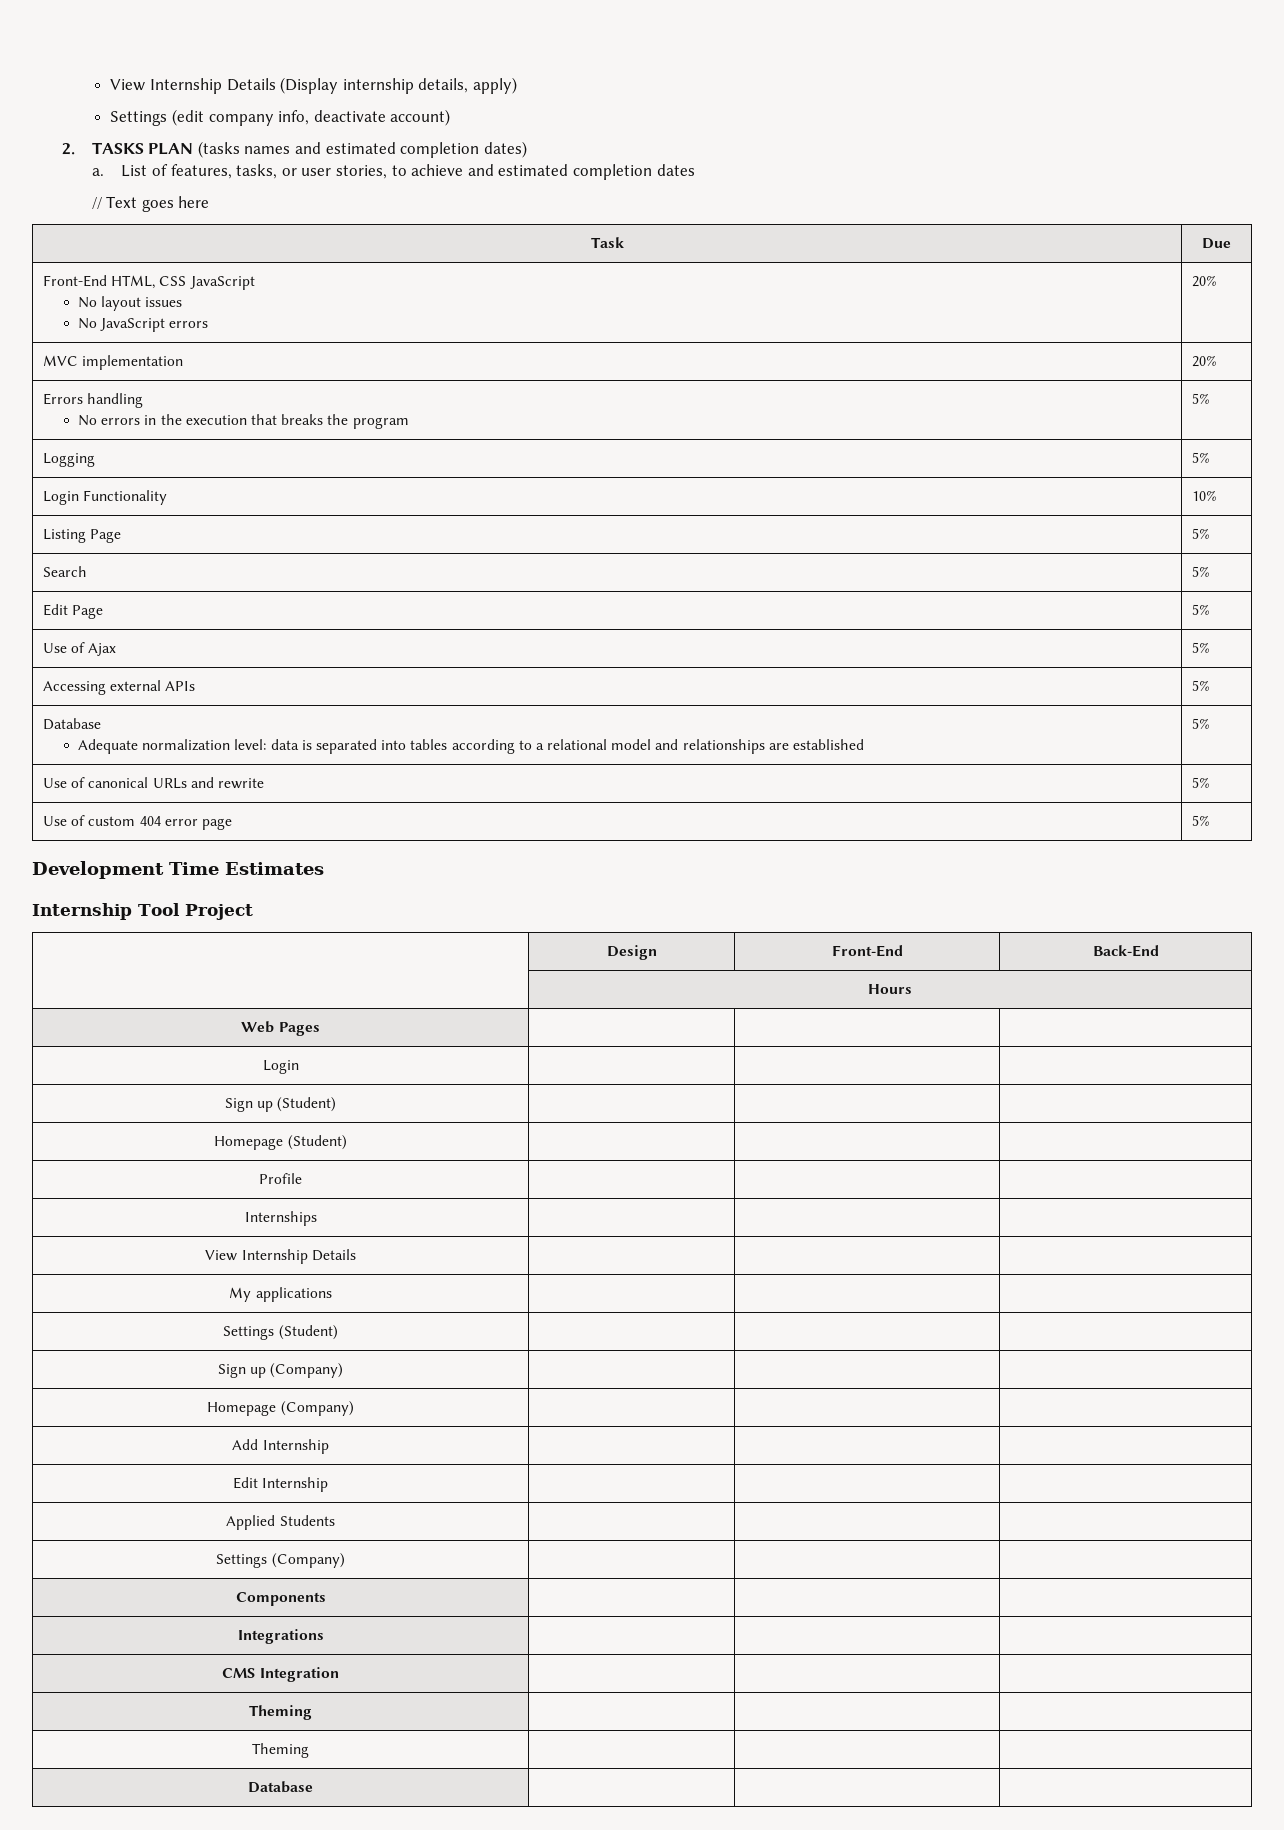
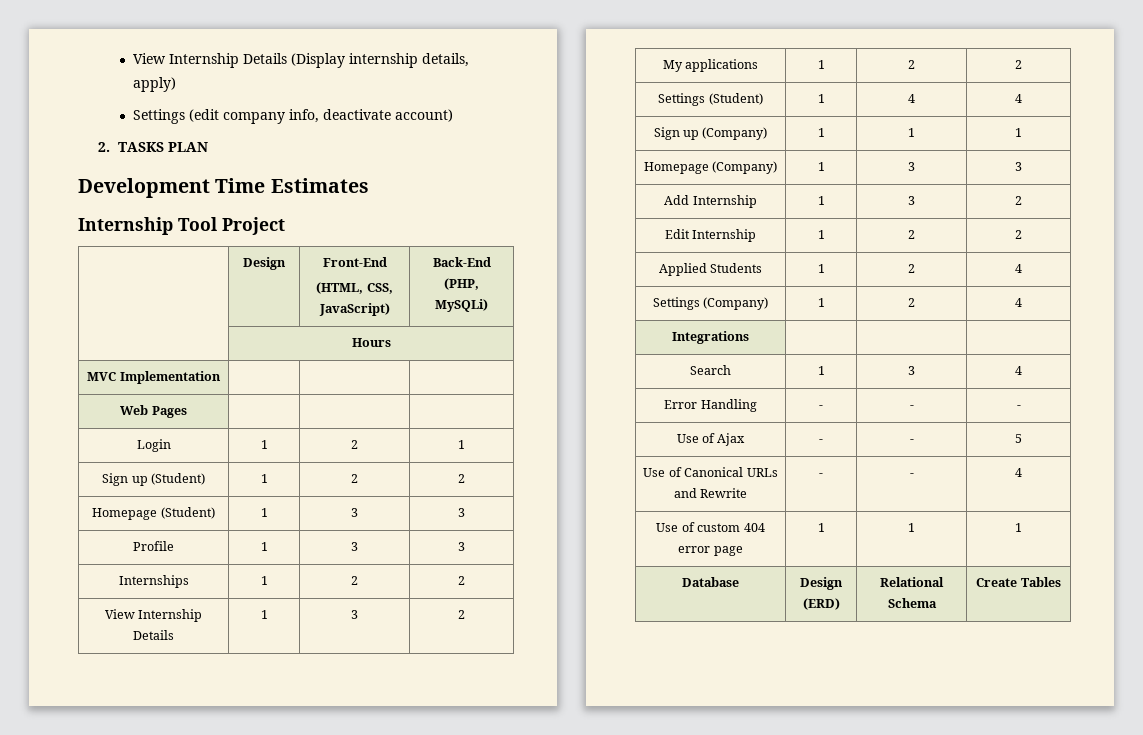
- 2. TASKS PLAN (tasks names and estimated completion dates)
- a. List of features, tasks, or user stories, to achieve and estimated completion dates
- // Text goes here
- Task | Due
- Front-End HTML, CSS JavaScript
- No layout issues
- No JavaScript errors | 20%
- MVC implementation | 20%
- Errors handling
- No errors in the execution that breaks the program | 5%
- Logging | 5%
- Login Functionality | 10%
- Listing Page | 5%
- Search | 5%
- Edit Page | 5%
- Use of Ajax | 5%
- Accessing external APIs | 5%
- Database
- Adequate normalization level: data is separated into tables according to a relational model and relationships are established | 5%
- Use of canonical URLs and rewrite | 5%
- Use of custom 404 error page | 5%
+ 2. TASKS PLAN
- | Design | Front-End | Back-End
+ | Design | Front-End
+ (HTML, CSS, JavaScript) | Back-End (PHP, MySQLi)
+ MVC Implementation | | |
- Login | | |
+ Login | 1 | 2 | 1
- Sign up (Student) | | |
+ Sign up (Student) | 1 | 2 | 2
- Homepage (Student) | | |
- Profile | | |
- Internships | | |
+ Homepage (Student) | 1 | 3 | 3
+ Profile | 1 | 3 | 3
+ Internships | 1 | 2 | 2
- View Internship Details | | |
+ View Internship Details | 1 | 3 | 2
- My applications | | |
+ My applications | 1 | 2 | 2
- Settings (Student) | | |
+ Settings (Student) | 1 | 4 | 4
- Sign up (Company) | | |
+ Sign up (Company) | 1 | 1 | 1
- Homepage (Company) | | |
+ Homepage (Company) | 1 | 3 | 3
- Add Internship | | |
+ Add Internship | 1 | 3 | 2
- Edit Internship | | |
+ Edit Internship | 1 | 2 | 2
- Applied Students | | |
+ Applied Students | 1 | 2 | 4
- Settings (Company) | | |
- Components | | |
+ Settings (Company) | 1 | 2 | 4
  Integrations | | |
- CMS Integration | | |
- Theming | | |
- Theming | | |
- Database | | |
+ Search | 1 | 3 | 4
+ Error Handling | - | - | -
+ Use of Ajax | - | - | 5
+ Use of Canonical URLs and Rewrite | - | - | 4
+ Use of custom 404 error page | 1 | 1 | 1
+ Database | Design (ERD) | Relational Schema | Create Tables

